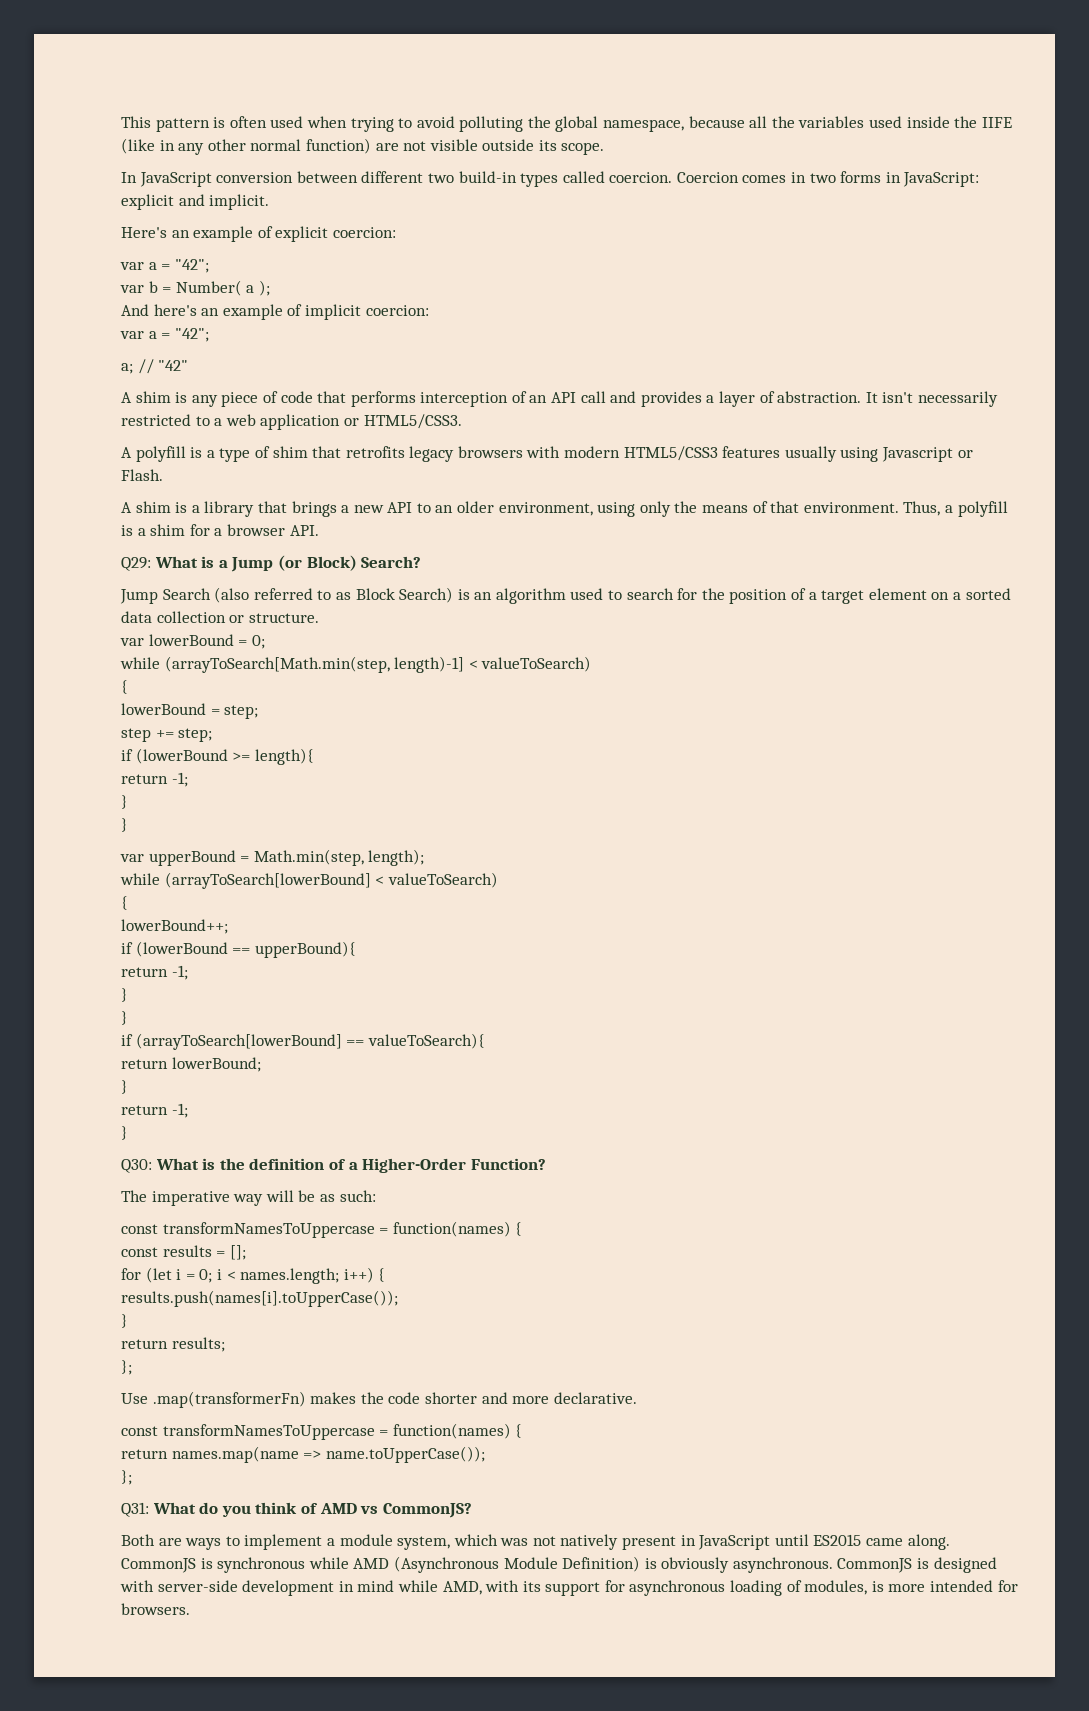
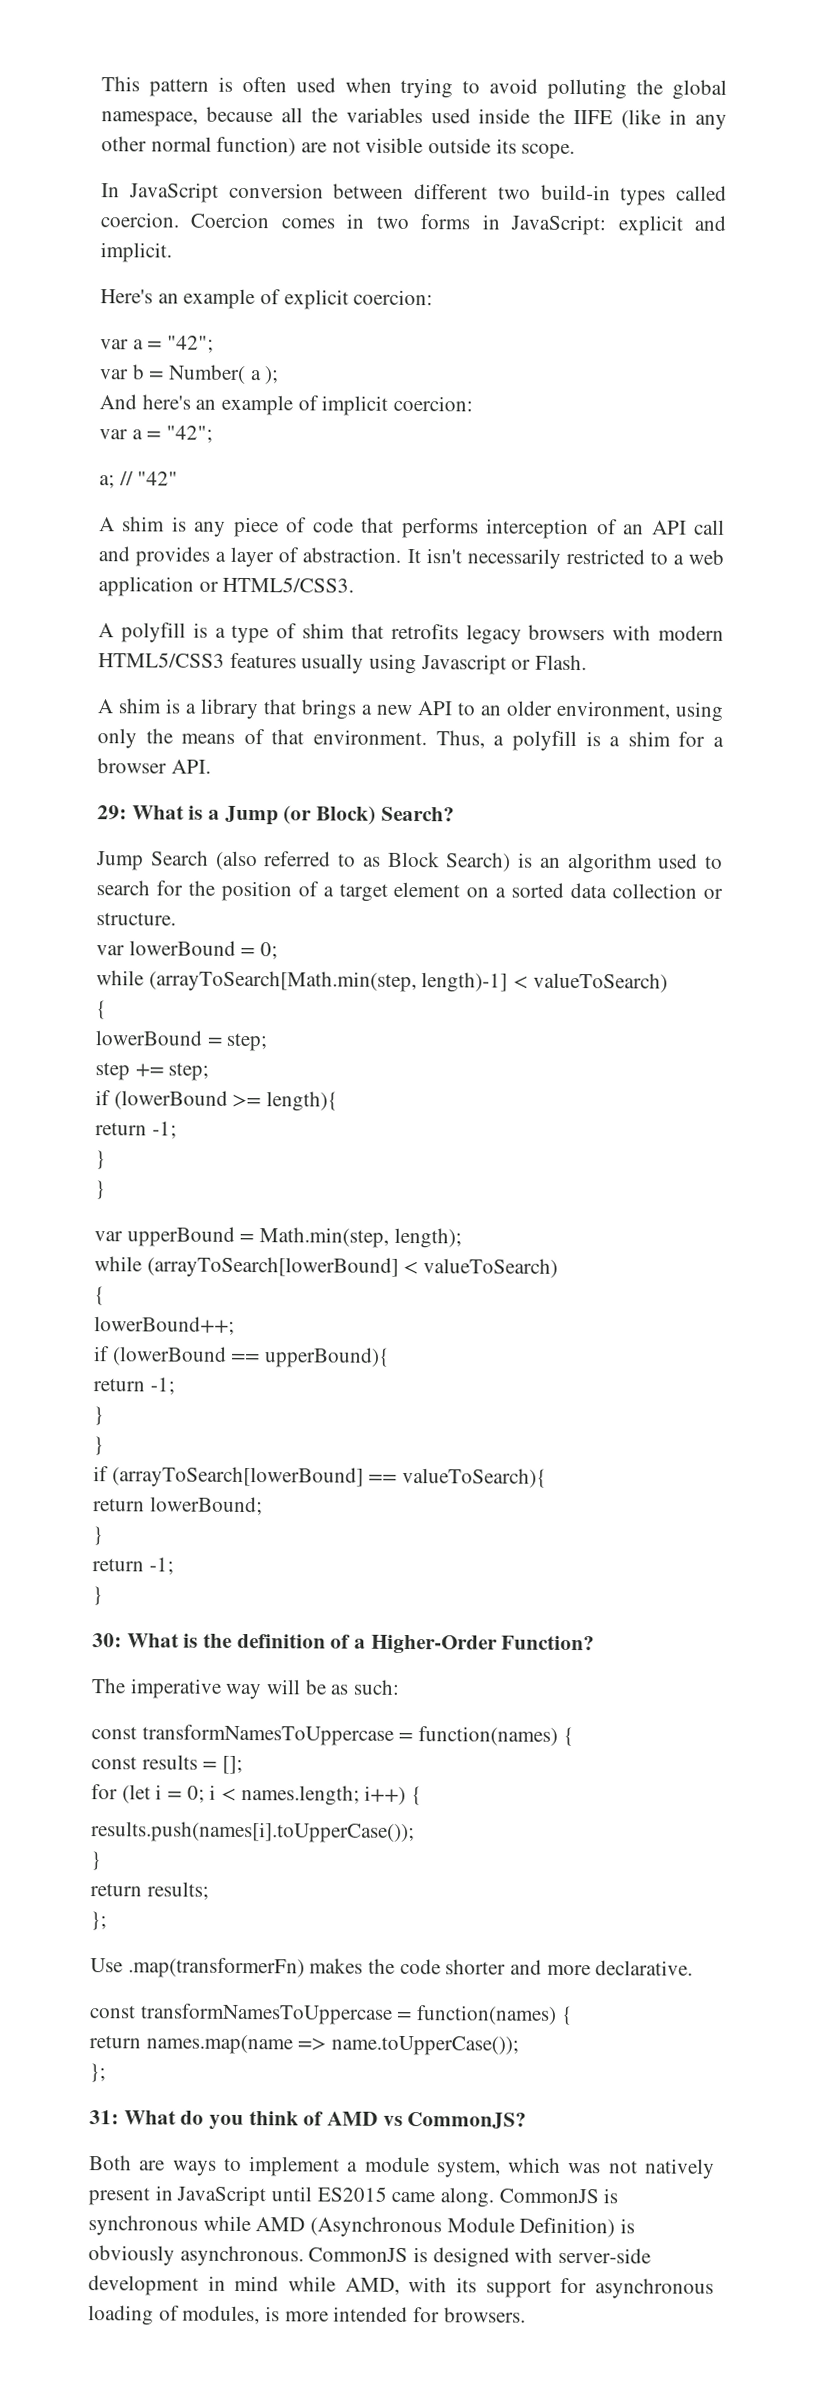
- Q29: What is a Jump (or Block) Search?
+ 29: What is a Jump (or Block) Search?
- Q30: What is the definition of a Higher-Order Function?
+ 30: What is the definition of a Higher-Order Function?
- Q31: What do you think of AMD vs CommonJS?
+ 31: What do you think of AMD vs CommonJS?

